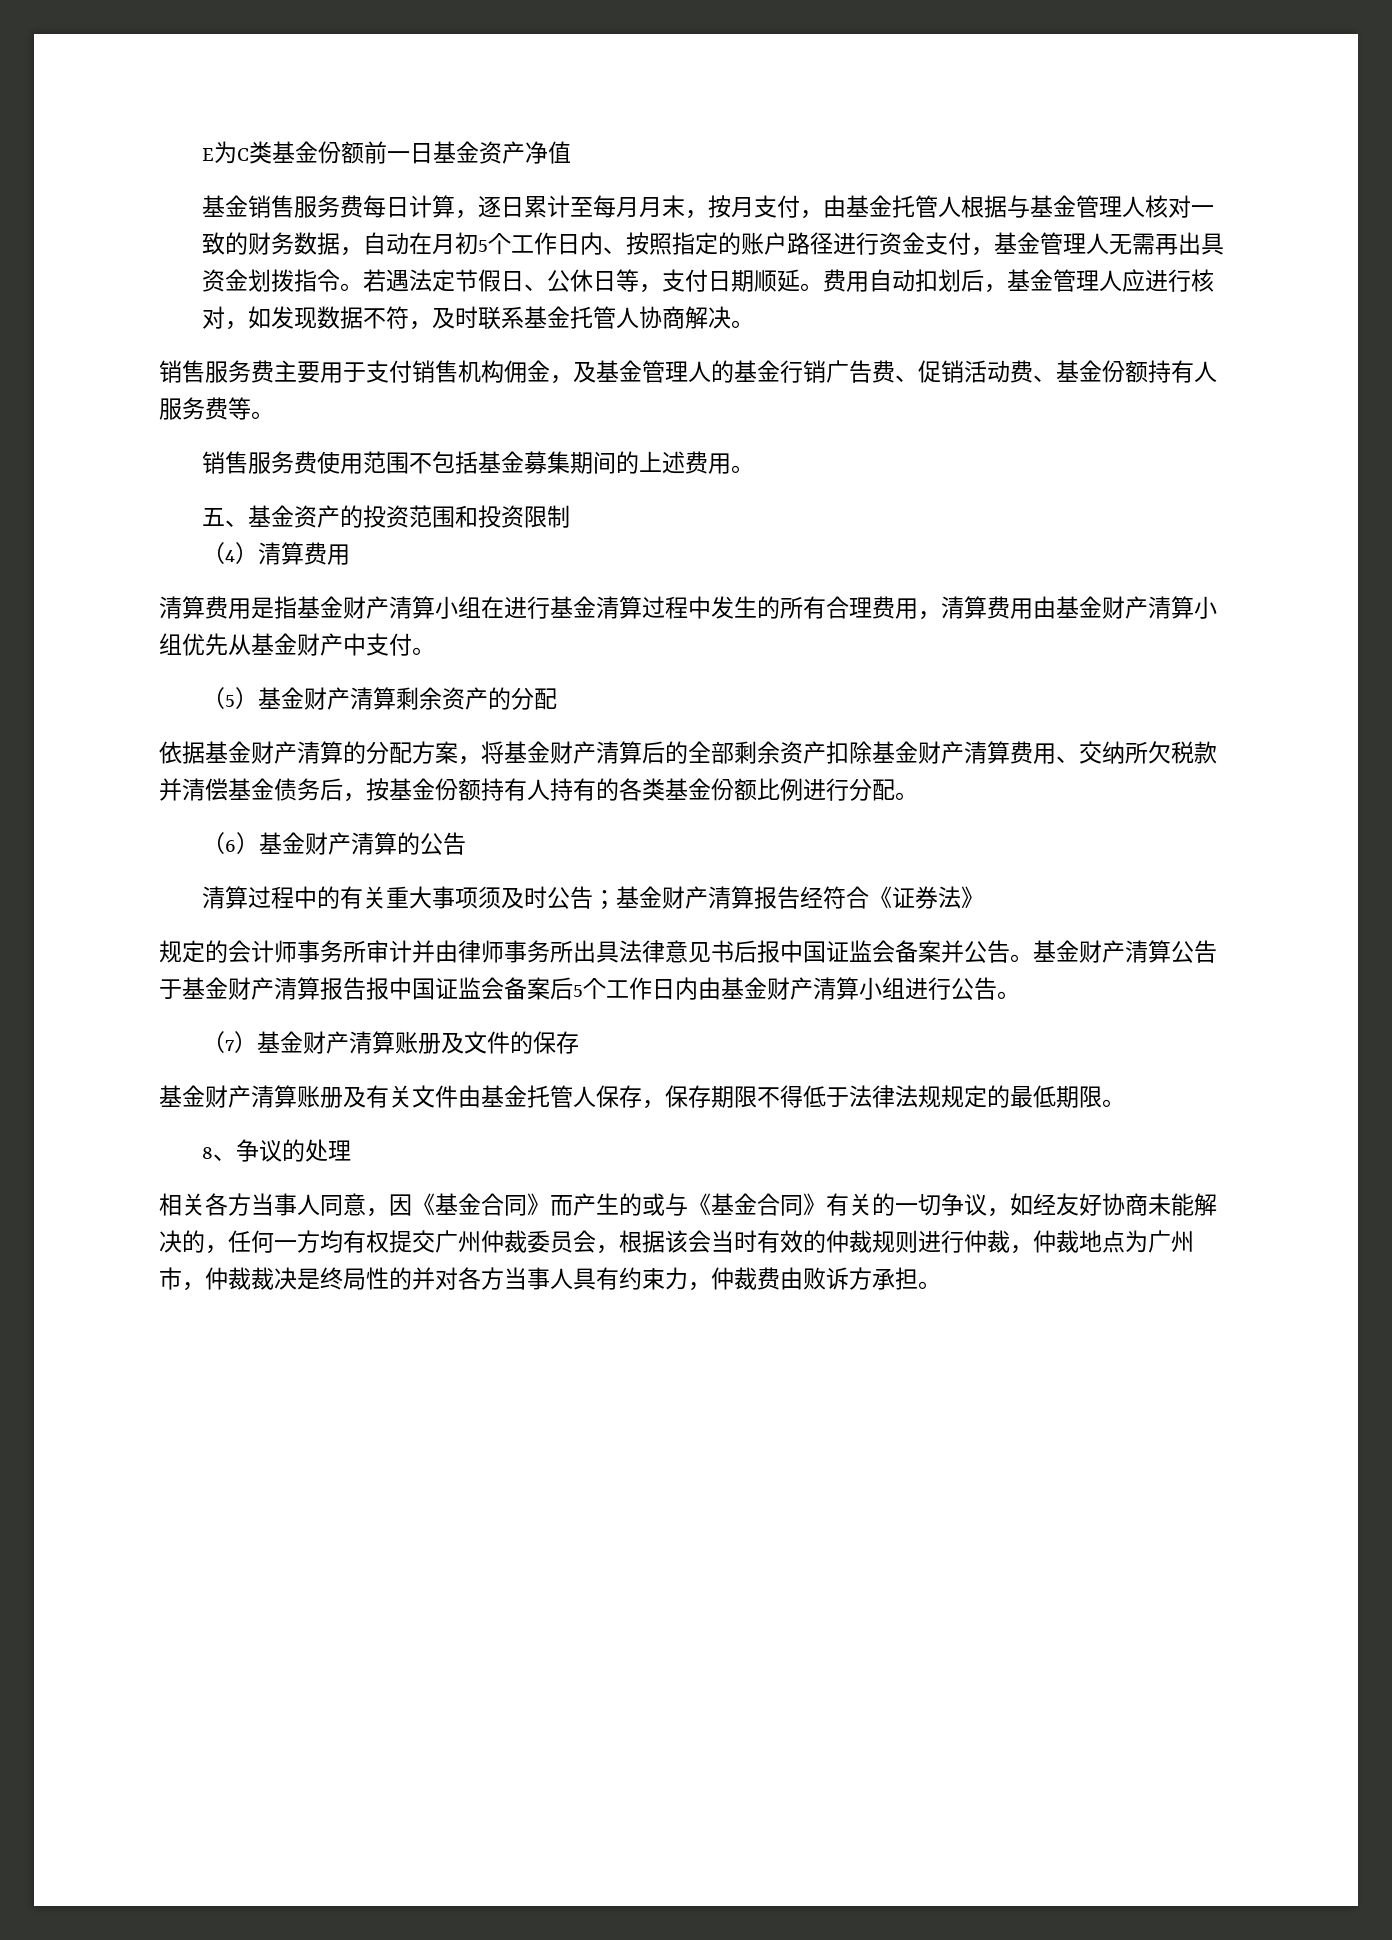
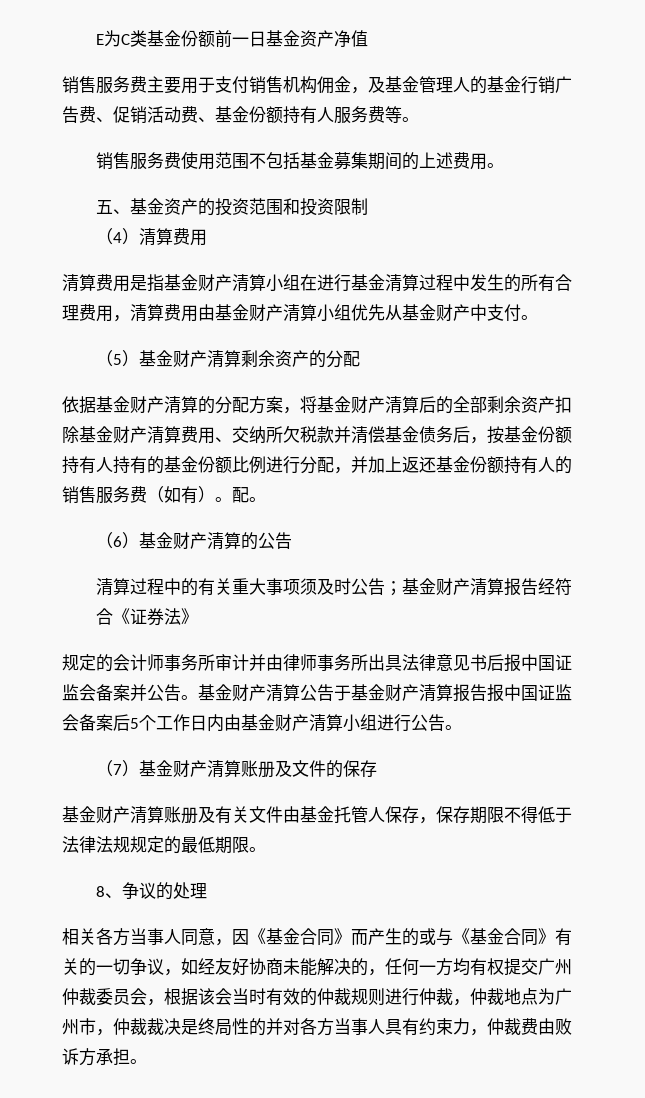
- 基金销售服务费每日计算，逐日累计至每月月末，按月支付，由基金托管人根据与基金管理人核对一致的财务数据，自动在月初5个工作日内、按照指定的账户路径进行资金支付，基金管理人无需再出具资金划拨指令。若遇法定节假日、公休日等，支付日期顺延。费用自动扣划后，基金管理人应进行核对，如发现数据不符，及时联系基金托管人协商解决。
- 依据基金财产清算的分配方案，将基金财产清算后的全部剩余资产扣除基金财产清算费用、交纳所欠税款并清偿基金债务后，按基金份额持有人持有的各类基金份额比例进行分配。
+ 依据基金财产清算的分配方案，将基金财产清算后的全部剩余资产扣除基金财产清算费用、交纳所欠税款并清偿基金债务后，按基金份额持有人持有的基金份额比例进行分配，并加上返还基金份额持有人的销售服务费（如有）。配。

